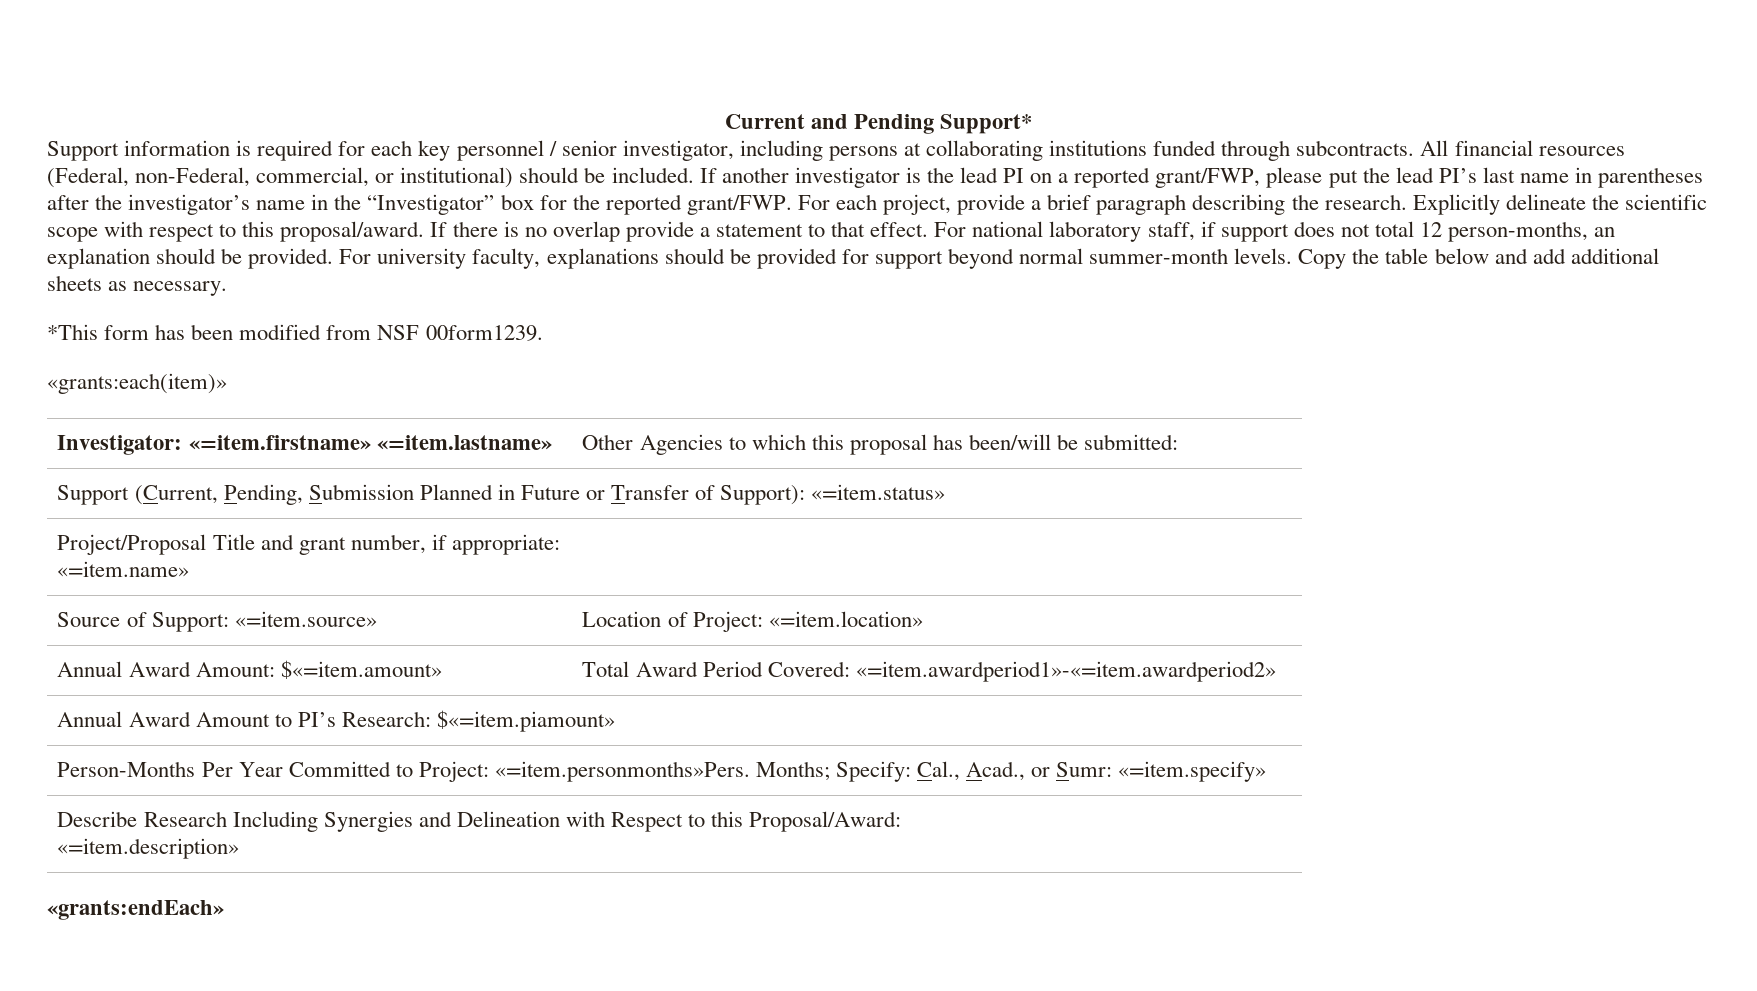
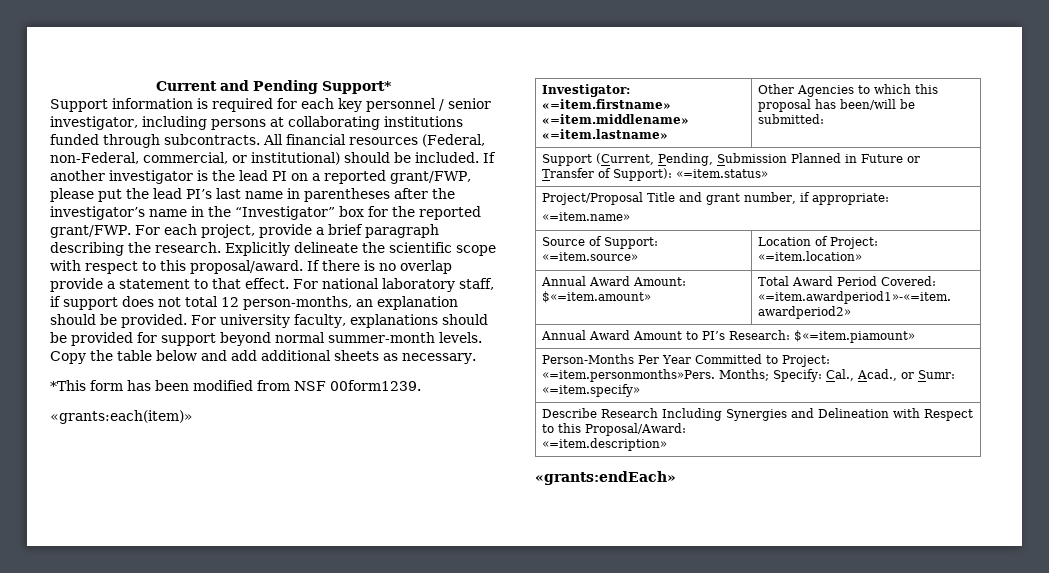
- Investigator: «=item.firstname» «=item.lastname» | Other Agencies to which this proposal has been/will be submitted:
+ Investigator: «=item.firstname» «=item.middlename» «=item.lastname» | Other Agencies to which this proposal has been/will be submitted:

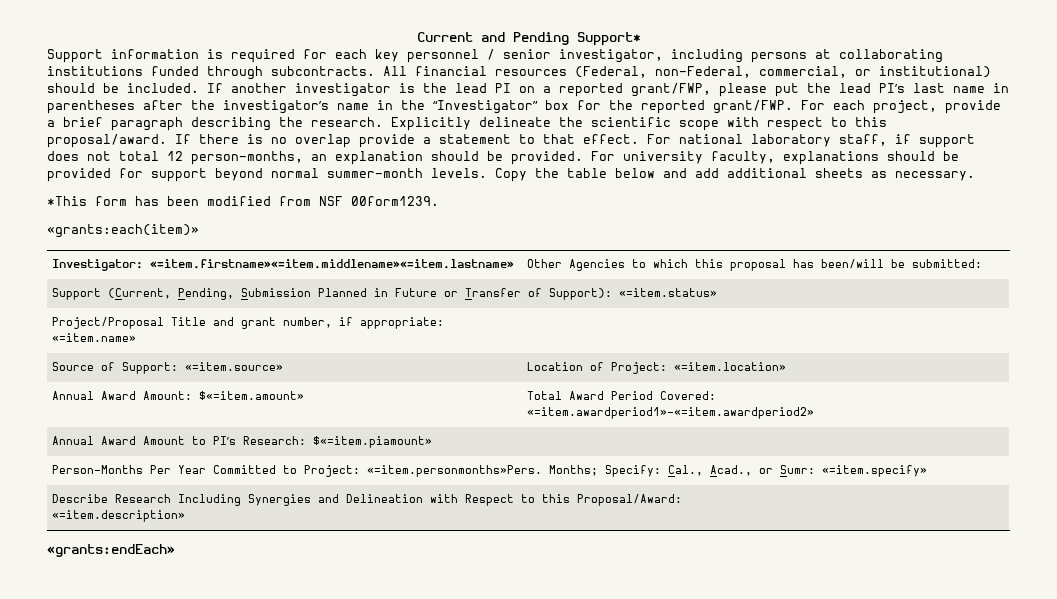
- Investigator: «=item.firstname» «=item.middlename» «=item.lastname» | Other Agencies to which this proposal has been/will be submitted:
+ Investigator: «=item.firstname»«=item.middlename»«=item.lastname» | Other Agencies to which this proposal has been/will be submitted:

